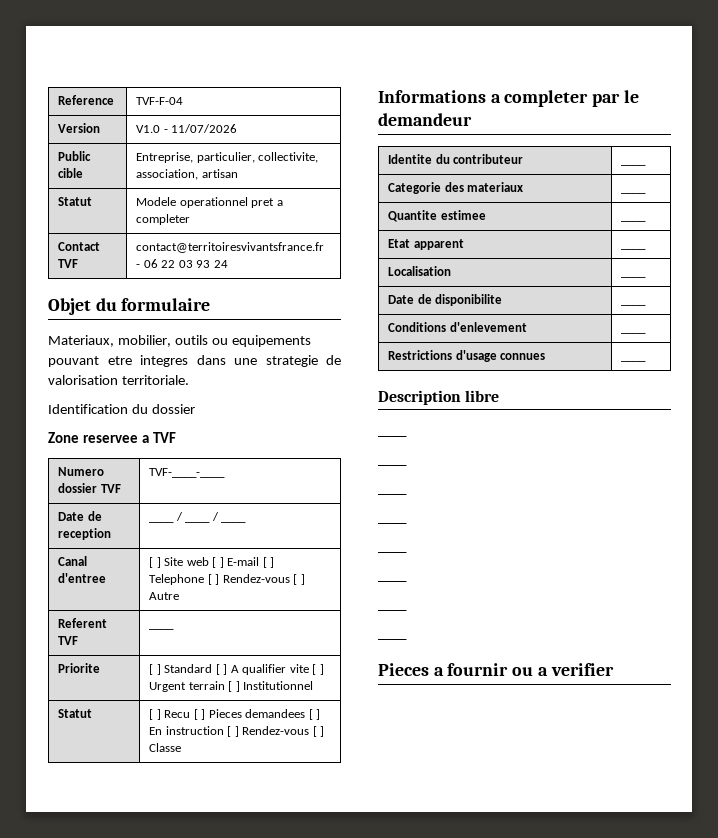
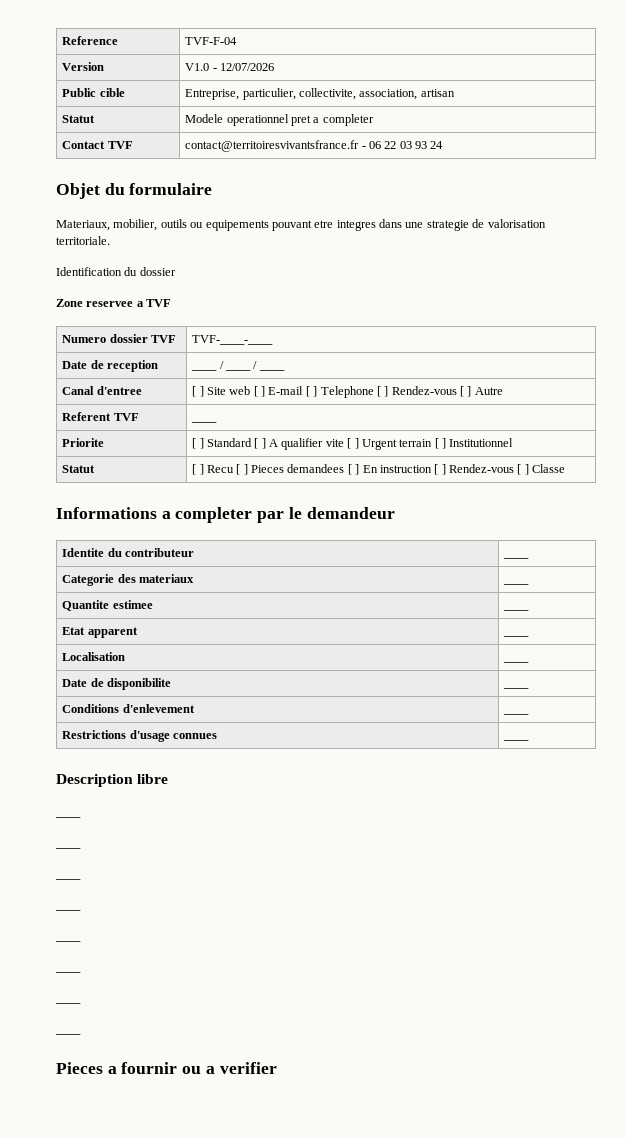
- Version | V1.0 - 11/07/2026
+ Version | V1.0 - 12/07/2026

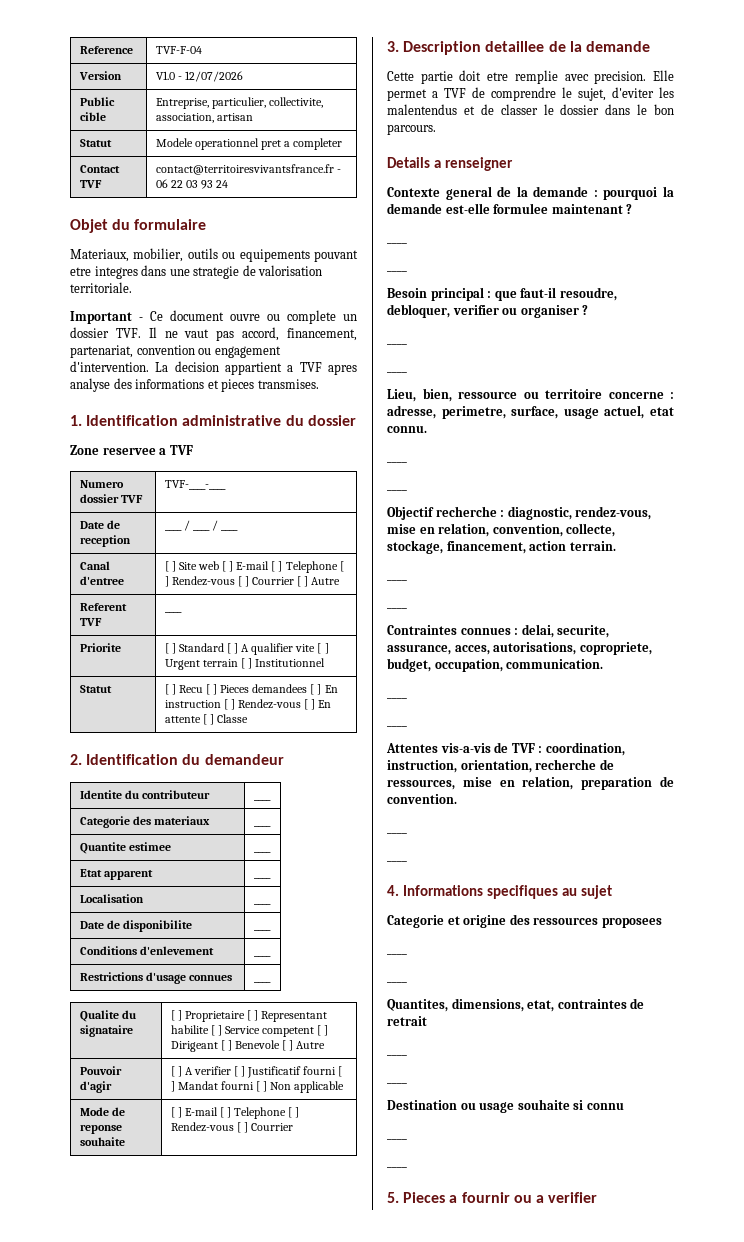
- Identification du dossier
+ Important - Ce document ouvre ou complete un dossier TVF. Il ne vaut pas accord, financement, partenariat, convention ou engagement d'intervention. La decision appartient a TVF apres analyse des informations et pieces transmises.
+ 1. Identification administrative du dossier
- Canal d'entree | [ ] Site web [ ] E-mail [ ] Telephone [ ] Rendez-vous [ ] Autre
+ Canal d'entree | [ ] Site web [ ] E-mail [ ] Telephone [ ] Rendez-vous [ ] Courrier [ ] Autre
- Statut | [ ] Recu [ ] Pieces demandees [ ] En instruction [ ] Rendez-vous [ ] Classe
- Informations a completer par le demandeur
+ Statut | [ ] Recu [ ] Pieces demandees [ ] En instruction [ ] Rendez-vous [ ] En attente [ ] Classe
+ 2. Identification du demandeur
- Description libre
+ Qualite du signataire | [ ] Proprietaire [ ] Representant habilite [ ] Service competent [ ] Dirigeant [ ] Benevole [ ] Autre
+ Pouvoir d'agir | [ ] A verifier [ ] Justificatif fourni [ ] Mandat fourni [ ] Non applicable
+ Mode de reponse souhaite | [ ] E-mail [ ] Telephone [ ] Rendez-vous [ ] Courrier
+ 3. Description detaillee de la demande
+ Cette partie doit etre remplie avec precision. Elle permet a TVF de comprendre le sujet, d'eviter les malentendus et de classer le dossier dans le bon parcours.
+ Details a renseigner
+ Contexte general de la demande : pourquoi la demande est-elle formulee maintenant ?
  ____
  ____
+ Besoin principal : que faut-il resoudre, debloquer, verifier ou organiser ?
  ____
  ____
+ Lieu, bien, ressource ou territoire concerne : adresse, perimetre, surface, usage actuel, etat connu.
  ____
  ____
+ Objectif recherche : diagnostic, rendez-vous, mise en relation, convention, collecte, stockage, financement, action terrain.
  ____
  ____
- Pieces a fournir ou a verifier
+ Contraintes connues : delai, securite, assurance, acces, autorisations, copropriete, budget, occupation, communication.
+ ____
+ ____
+ Attentes vis-a-vis de TVF : coordination, instruction, orientation, recherche de ressources, mise en relation, preparation de convention.
+ ____
+ ____
+ 4. Informations specifiques au sujet
+ Categorie et origine des ressources proposees
+ ____
+ ____
+ Quantites, dimensions, etat, contraintes de retrait
+ ____
+ ____
+ Destination ou usage souhaite si connu
+ ____
+ ____
+ 5. Pieces a fournir ou a verifier

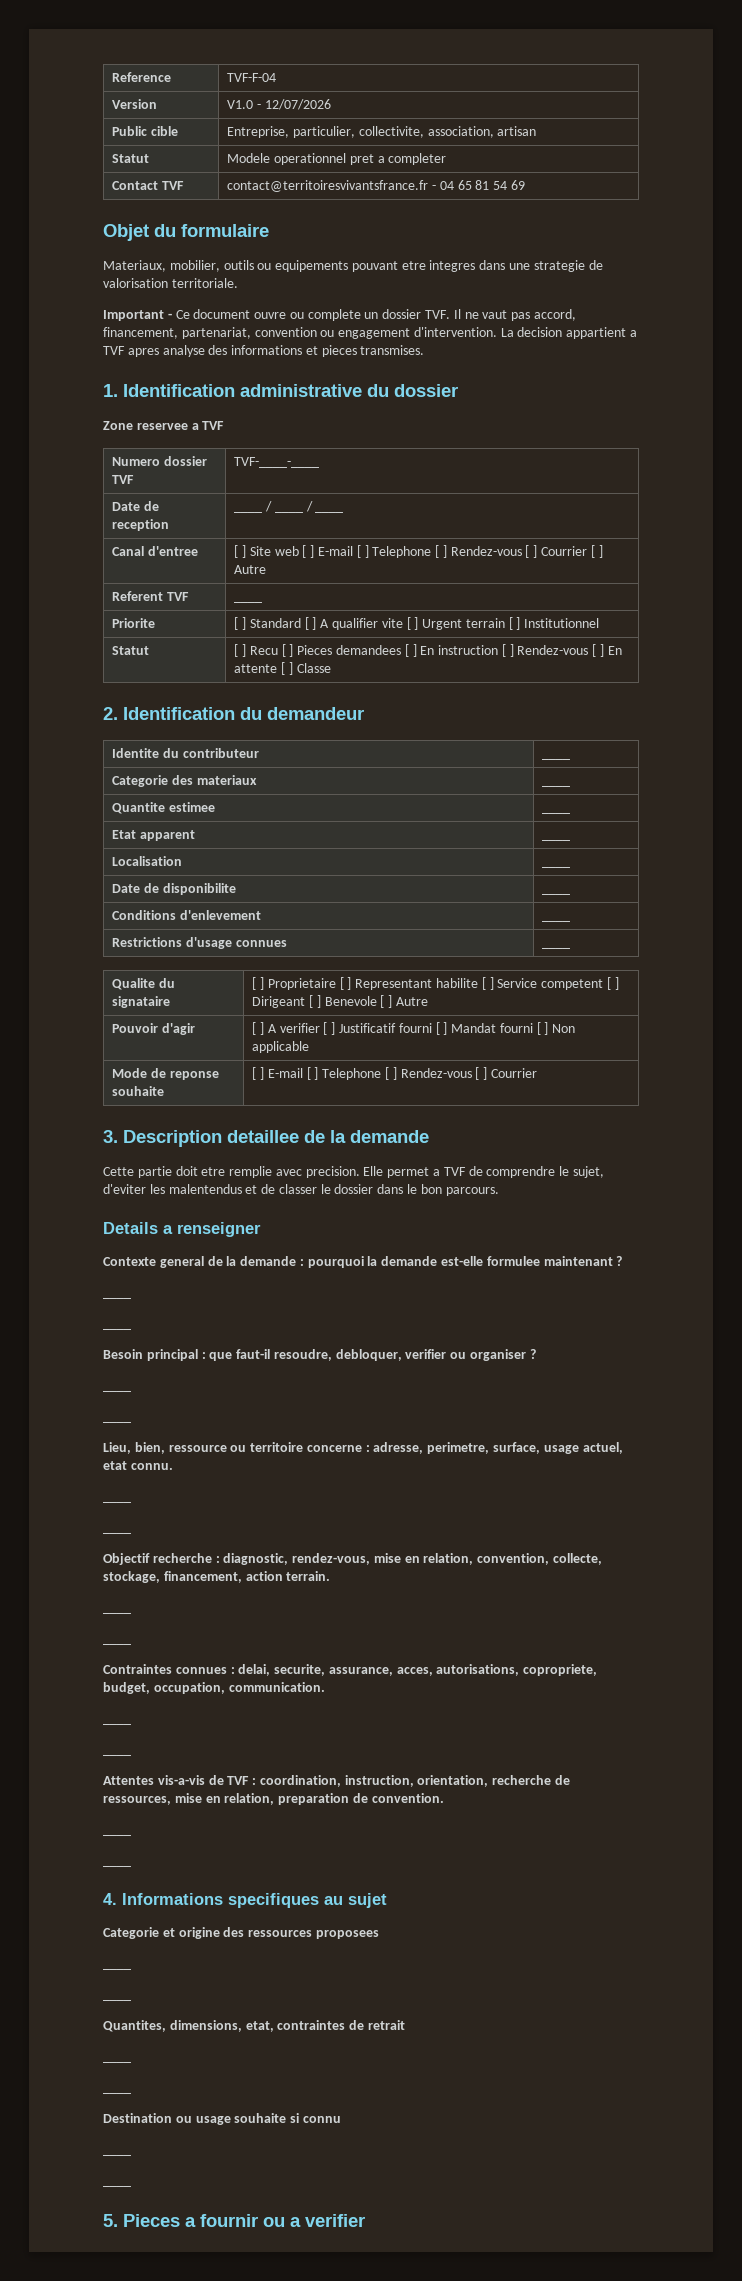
- Contact TVF | contact@territoiresvivantsfrance.fr - 06 22 03 93 24
+ Contact TVF | contact@territoiresvivantsfrance.fr - 04 65 81 54 69

